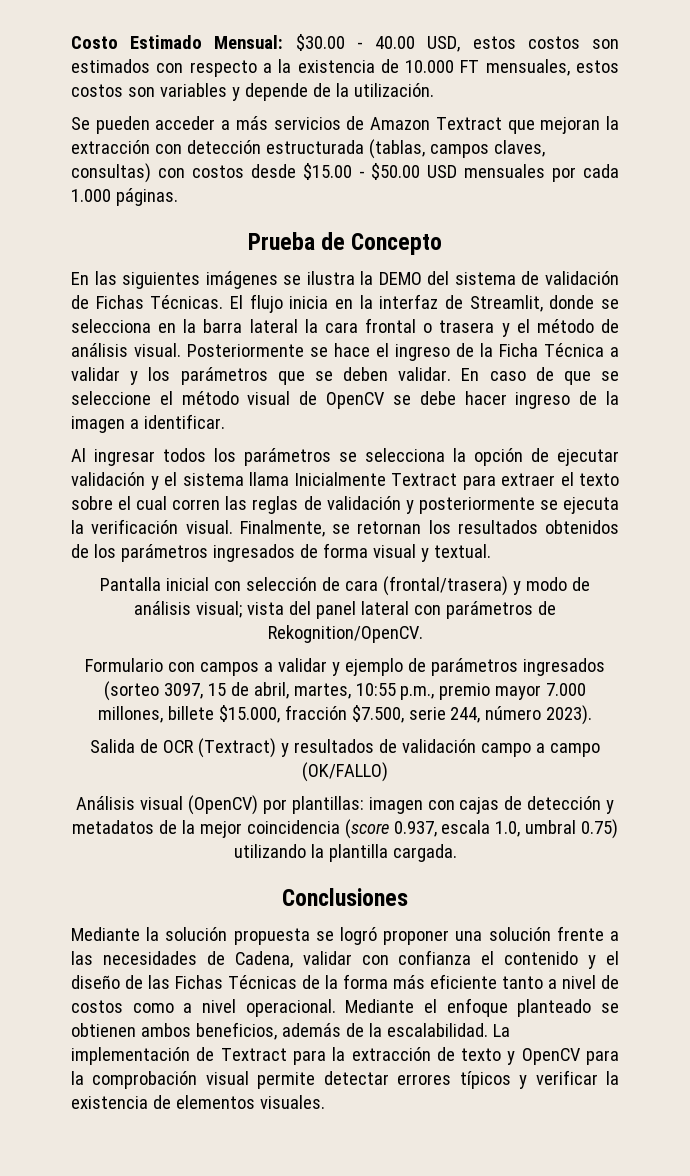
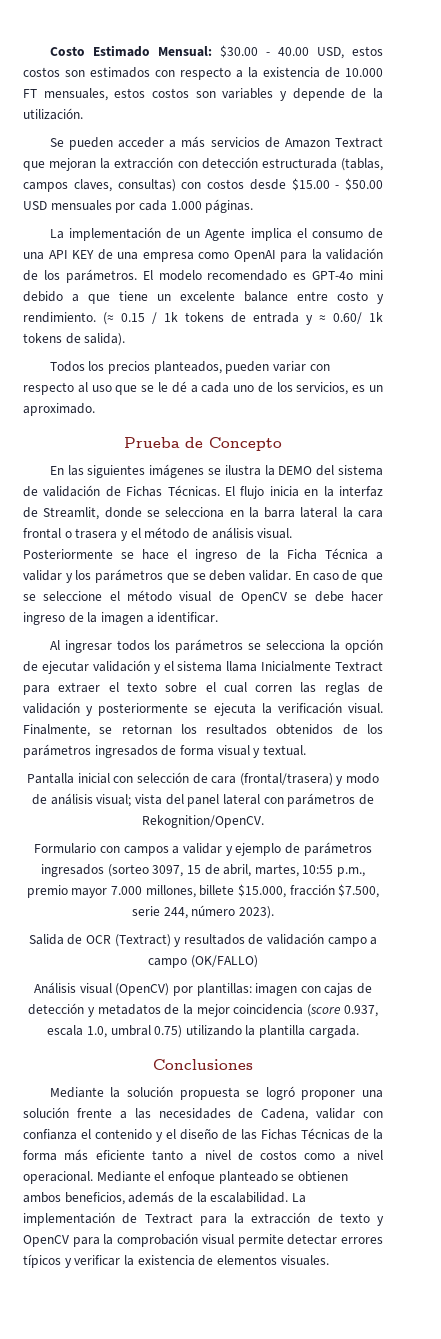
+ La implementación de un Agente implica el consumo de una API KEY de una empresa como OpenAI para la validación de los parámetros. El modelo recomendado es GPT-4o mini debido a que tiene un excelente balance entre costo y rendimiento. (≈ 0.15 / 1k tokens de entrada y ≈ 0.60/ 1k tokens de salida).
+ Todos los precios planteados, pueden variar con respecto al uso que se le dé a cada uno de los servicios, es un aproximado.

